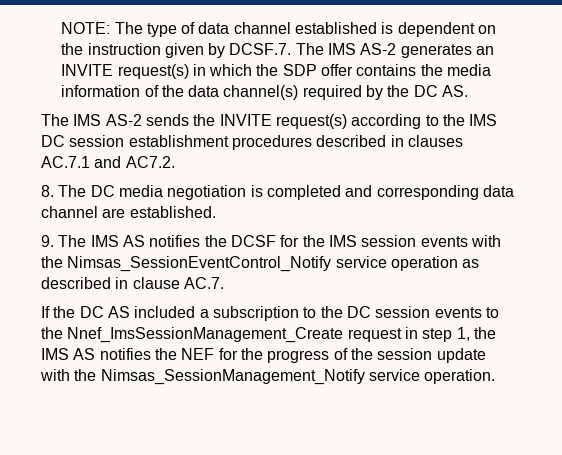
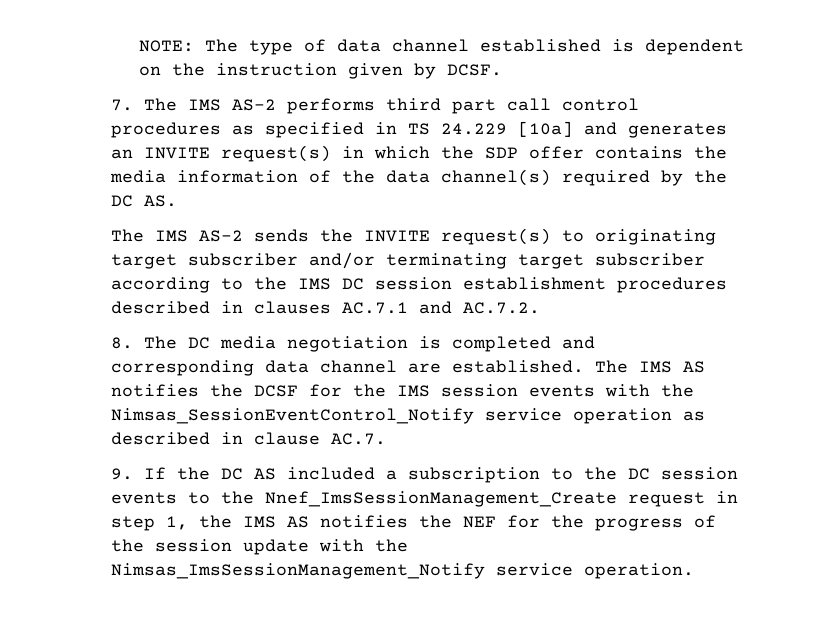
- NOTE: The type of data channel established is dependent on the instruction given by DCSF.7. The IMS AS-2 generates an INVITE request(s) in which the SDP offer contains the media information of the data channel(s) required by the DC AS.
+ NOTE: The type of data channel established is dependent on the instruction given by DCSF.
+ 7. The IMS AS-2 performs third part call control procedures as specified in TS 24.229 [10a] and generates an INVITE request(s) in which the SDP offer contains the media information of the data channel(s) required by the DC AS.
- The IMS AS-2 sends the INVITE request(s) according to the IMS DC session establishment procedures described in clauses AC.7.1 and AC7.2.
+ The IMS AS-2 sends the INVITE request(s) to originating target subscriber and/or terminating target subscriber according to the IMS DC session establishment procedures described in clauses AC.7.1 and AC.7.2.
- 8. The DC media negotiation is completed and corresponding data channel are established.
- 9. The IMS AS notifies the DCSF for the IMS session events with the Nimsas_SessionEventControl_Notify service operation as described in clause AC.7.
+ 8. The DC media negotiation is completed and corresponding data channel are established. The IMS AS notifies the DCSF for the IMS session events with the Nimsas_SessionEventControl_Notify service operation as described in clause AC.7.
- If the DC AS included a subscription to the DC session events to the Nnef_ImsSessionManagement_Create request in step 1, the IMS AS notifies the NEF for the progress of the session update with the Nimsas_SessionManagement_Notify service operation.
+ 9. If the DC AS included a subscription to the DC session events to the Nnef_ImsSessionManagement_Create request in step 1, the IMS AS notifies the NEF for the progress of the session update with the Nimsas_ImsSessionManagement_Notify service operation.

